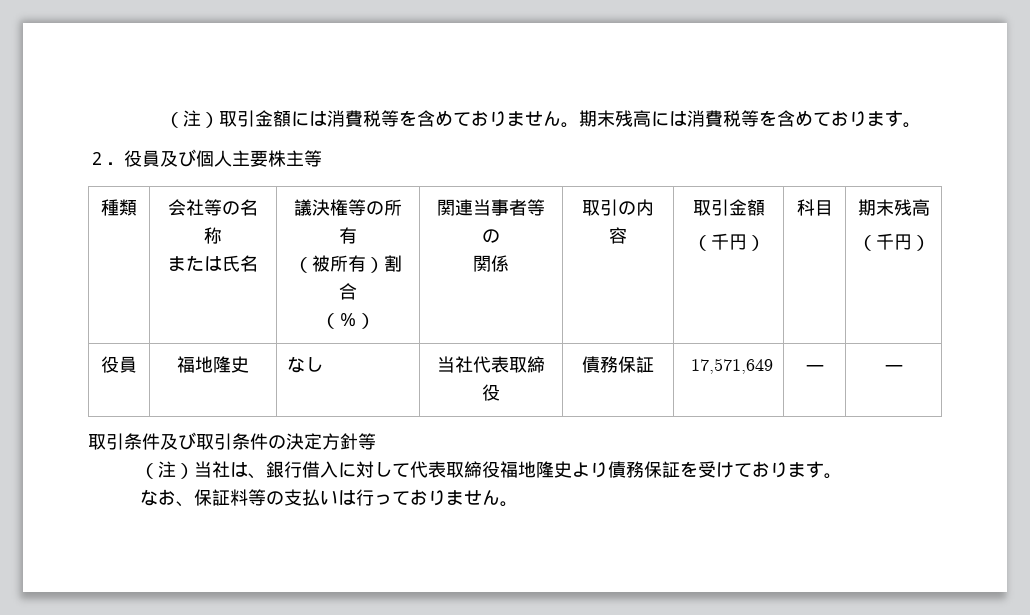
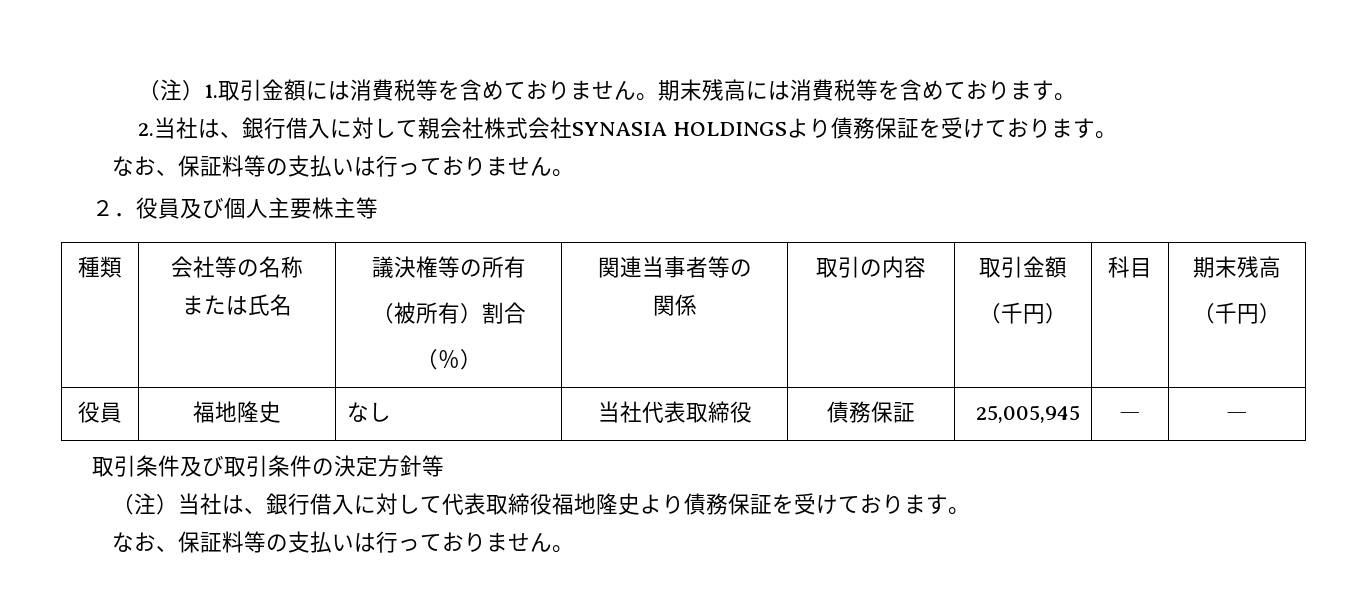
- （注）取引金額には消費税等を含めておりません。
+ （注）1.取引金額には消費税等を含めておりません。
+ 2.当社は、銀行借入に対して親会社株式会社SYNASIA HOLDINGSより債務保証を受けております。
+ なお、保証料等の支払いは行っておりません。
- 役員 | 福地隆史 | なし | 当社代表取締役 | 債務保証 | 17,571,649 | ― | ―
+ 役員 | 福地隆史 | なし | 当社代表取締役 | 債務保証 | 25,005,945 | ― | ―

